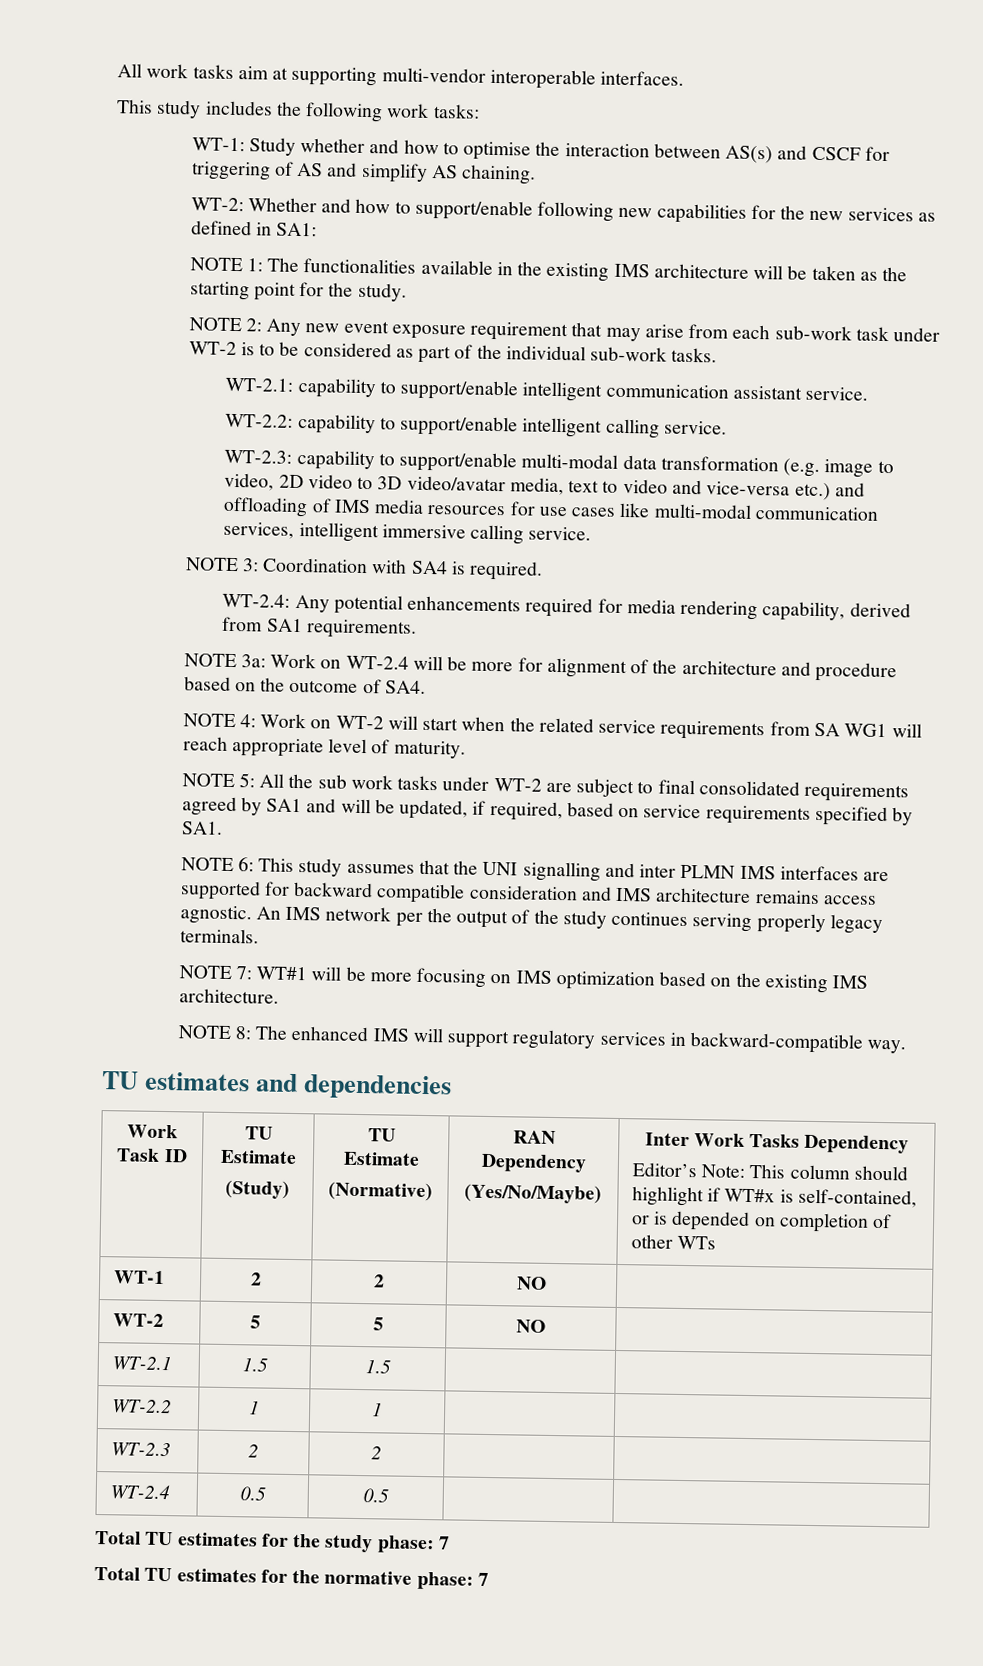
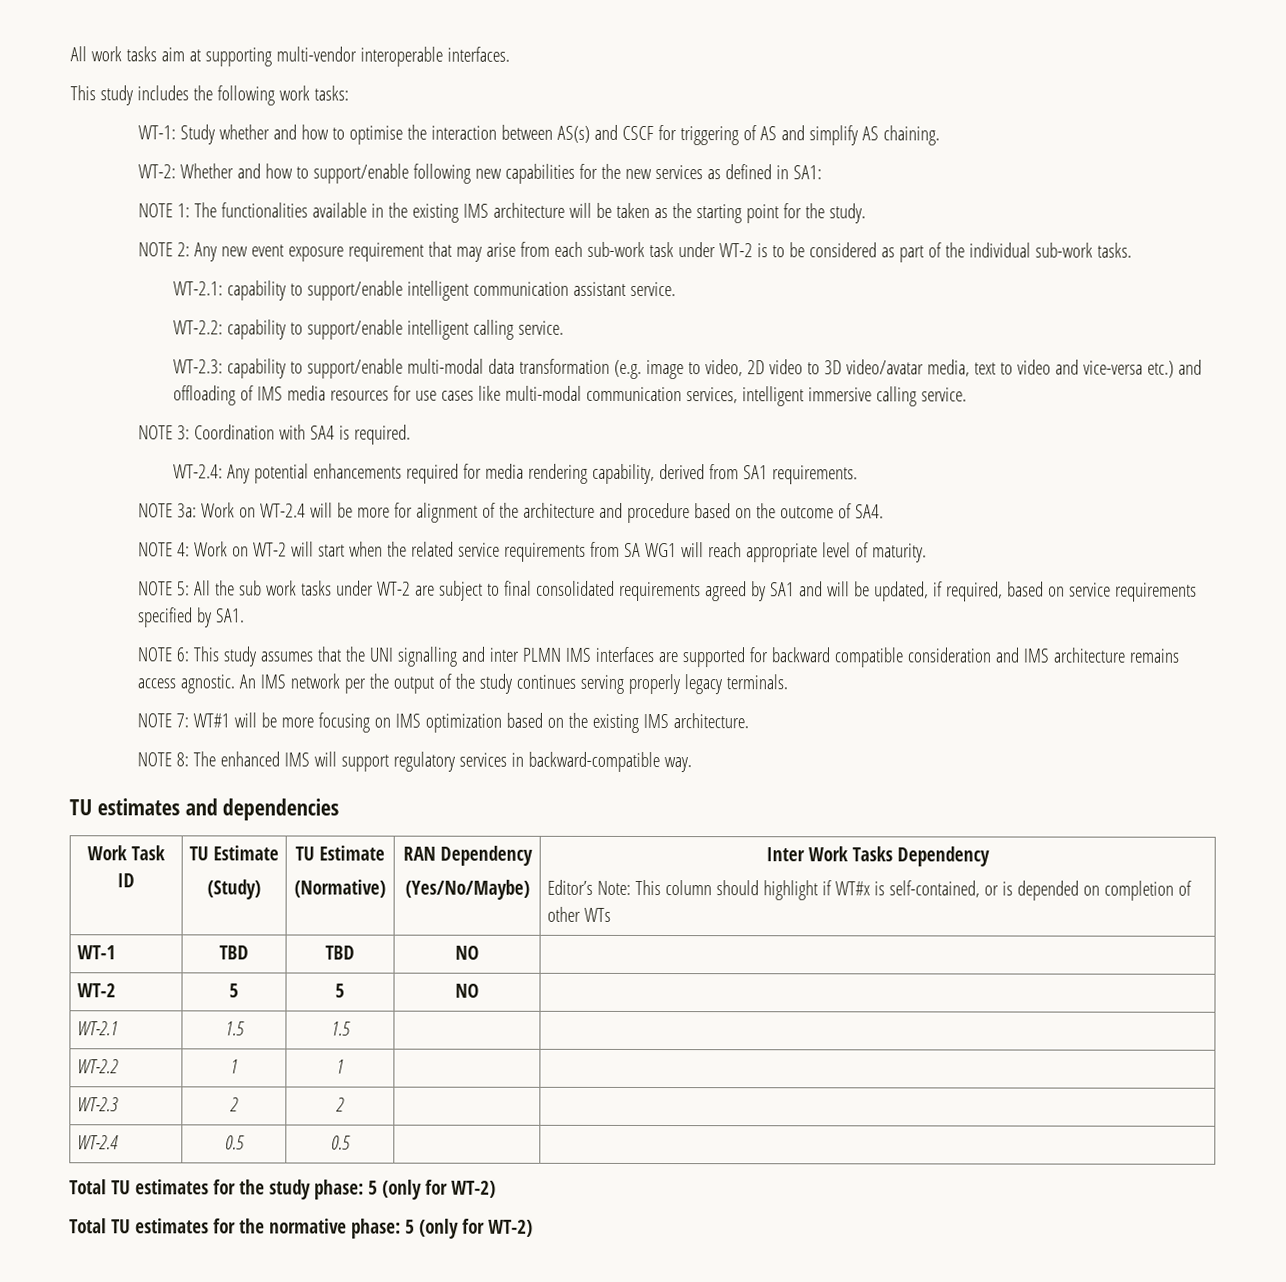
- WT-1 | 2 | 2 | NO |
+ WT-1 | TBD | TBD | NO |
- Total TU estimates for the study phase: 7
+ Total TU estimates for the study phase: 5 (only for WT-2)
- Total TU estimates for the normative phase: 7
+ Total TU estimates for the normative phase: 5 (only for WT-2)

